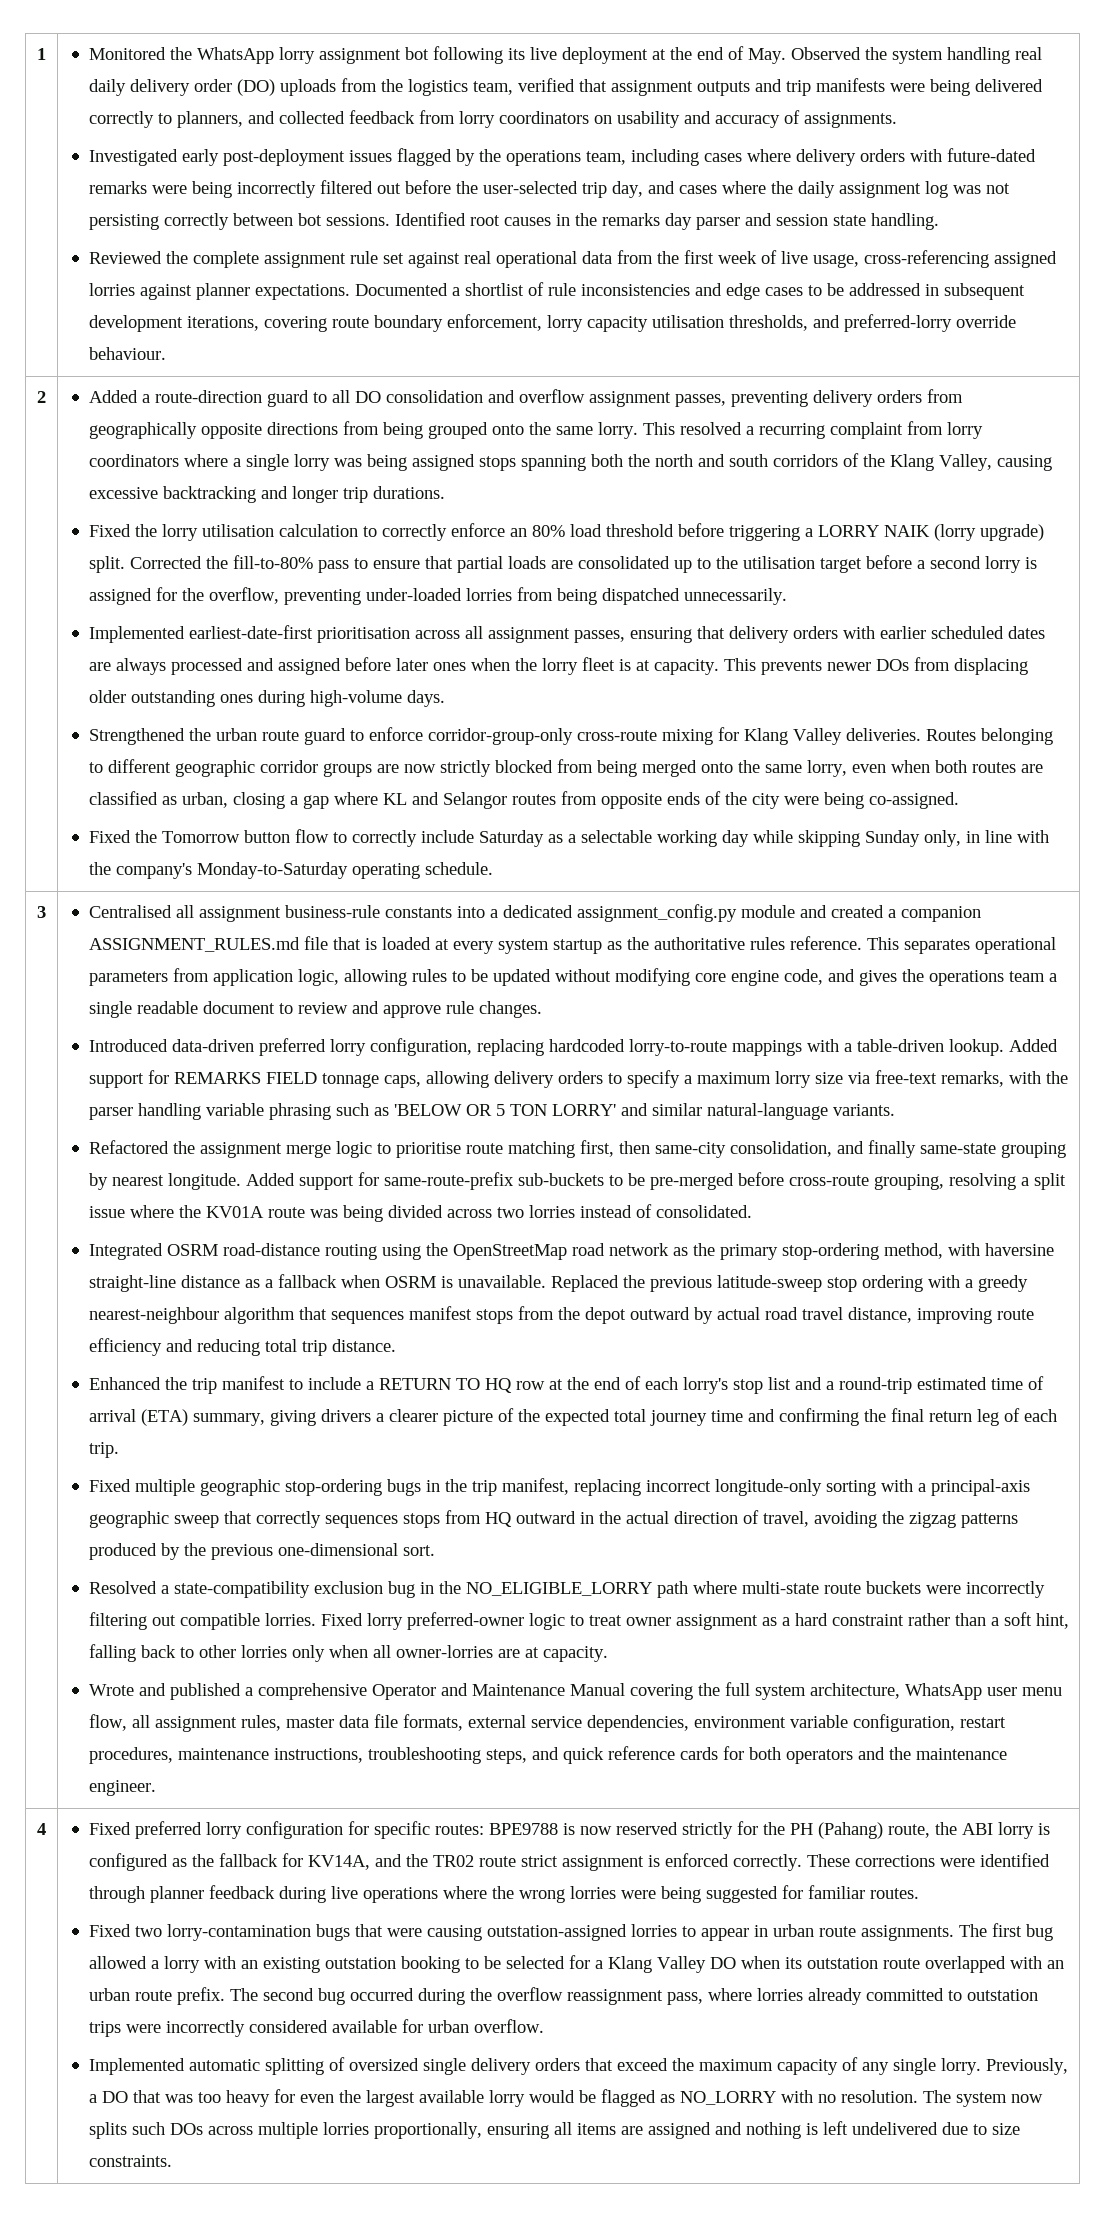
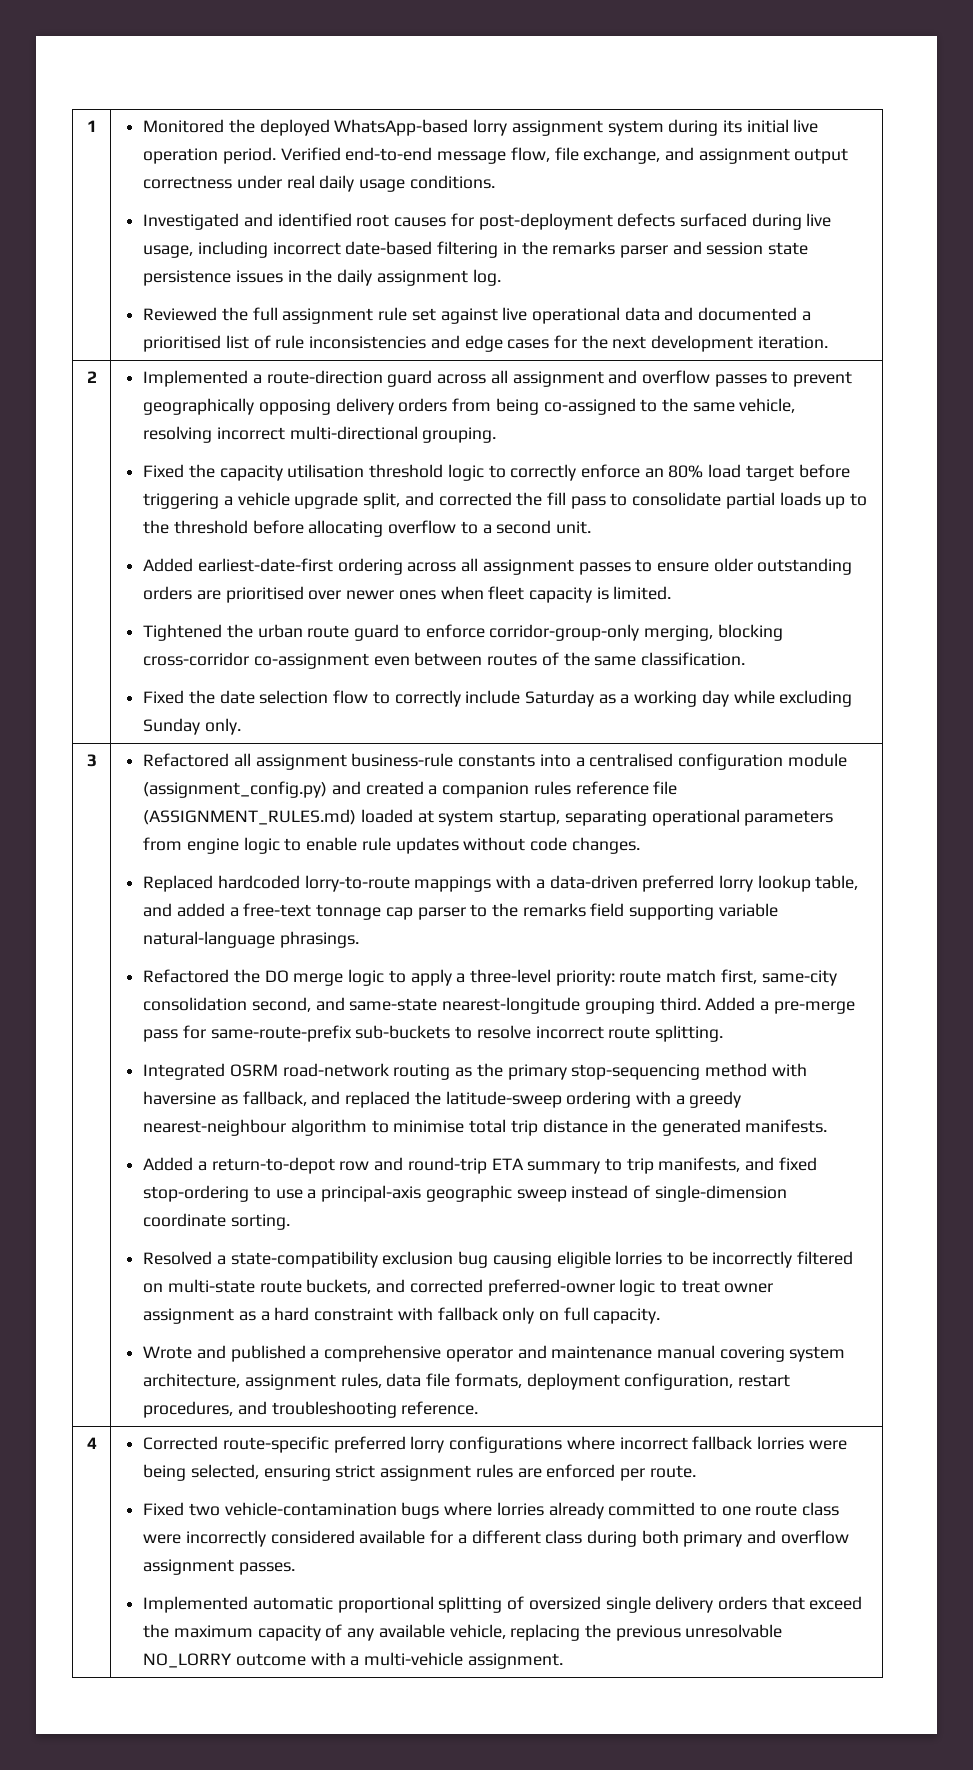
- Monitored the WhatsApp lorry assignment bot following its live deployment at the end of May. Observed the system handling real daily delivery order (DO) uploads from the logistics team, verified that assignment outputs and trip manifests were being delivered correctly to planners, and collected feedback from lorry coordinators on usability and accuracy of assignments.
- Investigated early post-deployment issues flagged by the operations team, including cases where delivery orders with future-dated remarks were being incorrectly filtered out before the user-selected trip day, and cases where the daily assignment log was not persisting correctly between bot sessions. Identified root causes in the remarks day parser and session state handling.
+ Monitored the deployed WhatsApp-based lorry assignment system during its initial live operation period. Verified end-to-end message flow, file exchange, and assignment output correctness under real daily usage conditions.
+ Investigated and identified root causes for post-deployment defects surfaced during live usage, including incorrect date-based filtering in the remarks parser and session state persistence issues in the daily assignment log.
- Reviewed the complete assignment rule set against real operational data from the first week of live usage, cross-referencing assigned lorries against planner expectations. Documented a shortlist of rule inconsistencies and edge cases to be addressed in subsequent development iterations, covering route boundary enforcement, lorry capacity utilisation thresholds, and preferred-lorry override behaviour.
+ Reviewed the full assignment rule set against live operational data and documented a prioritised list of rule inconsistencies and edge cases for the next development iteration.
- Added a route-direction guard to all DO consolidation and overflow assignment passes, preventing delivery orders from geographically opposite directions from being grouped onto the same lorry. This resolved a recurring complaint from lorry coordinators where a single lorry was being assigned stops spanning both the north and south corridors of the Klang Valley, causing excessive backtracking and longer trip durations.
- Fixed the lorry utilisation calculation to correctly enforce an 80% load threshold before triggering a LORRY NAIK (lorry upgrade) split. Corrected the fill-to-80% pass to ensure that partial loads are consolidated up to the utilisation target before a second lorry is assigned for the overflow, preventing under-loaded lorries from being dispatched unnecessarily.
- Implemented earliest-date-first prioritisation across all assignment passes, ensuring that delivery orders with earlier scheduled dates are always processed and assigned before later ones when the lorry fleet is at capacity. This prevents newer DOs from displacing older outstanding ones during high-volume days.
- Strengthened the urban route guard to enforce corridor-group-only cross-route mixing for Klang Valley deliveries. Routes belonging to different geographic corridor groups are now strictly blocked from being merged onto the same lorry, even when both routes are classified as urban, closing a gap where KL and Selangor routes from opposite ends of the city were being co-assigned.
- Fixed the Tomorrow button flow to correctly include Saturday as a selectable working day while skipping Sunday only, in line with the company's Monday-to-Saturday operating schedule.
+ Implemented a route-direction guard across all assignment and overflow passes to prevent geographically opposing delivery orders from being co-assigned to the same vehicle, resolving incorrect multi-directional grouping.
+ Fixed the capacity utilisation threshold logic to correctly enforce an 80% load target before triggering a vehicle upgrade split, and corrected the fill pass to consolidate partial loads up to the threshold before allocating overflow to a second unit.
+ Added earliest-date-first ordering across all assignment passes to ensure older outstanding orders are prioritised over newer ones when fleet capacity is limited.
+ Tightened the urban route guard to enforce corridor-group-only merging, blocking cross-corridor co-assignment even between routes of the same classification.
+ Fixed the date selection flow to correctly include Saturday as a working day while excluding Sunday only.
- Centralised all assignment business-rule constants into a dedicated assignment_config.py module and created a companion ASSIGNMENT_RULES.md file that is loaded at every system startup as the authoritative rules reference. This separates operational parameters from application logic, allowing rules to be updated without modifying core engine code, and gives the operations team a single readable document to review and approve rule changes.
- Introduced data-driven preferred lorry configuration, replacing hardcoded lorry-to-route mappings with a table-driven lookup. Added support for REMARKS FIELD tonnage caps, allowing delivery orders to specify a maximum lorry size via free-text remarks, with the parser handling variable phrasing such as 'BELOW OR 5 TON LORRY' and similar natural-language variants.
+ Refactored all assignment business-rule constants into a centralised configuration module (assignment_config.py) and created a companion rules reference file (ASSIGNMENT_RULES.md) loaded at system startup, separating operational parameters from engine logic to enable rule updates without code changes.
+ Replaced hardcoded lorry-to-route mappings with a data-driven preferred lorry lookup table, and added a free-text tonnage cap parser to the remarks field supporting variable natural-language phrasings.
- Refactored the assignment merge logic to prioritise route matching first, then same-city consolidation, and finally same-state grouping by nearest longitude. Added support for same-route-prefix sub-buckets to be pre-merged before cross-route grouping, resolving a split issue where the KV01A route was being divided across two lorries instead of consolidated.
- Integrated OSRM road-distance routing using the OpenStreetMap road network as the primary stop-ordering method, with haversine straight-line distance as a fallback when OSRM is unavailable. Replaced the previous latitude-sweep stop ordering with a greedy nearest-neighbour algorithm that sequences manifest stops from the depot outward by actual road travel distance, improving route efficiency and reducing total trip distance.
- Enhanced the trip manifest to include a RETURN TO HQ row at the end of each lorry's stop list and a round-trip estimated time of arrival (ETA) summary, giving drivers a clearer picture of the expected total journey time and confirming the final return leg of each trip.
- Fixed multiple geographic stop-ordering bugs in the trip manifest, replacing incorrect longitude-only sorting with a principal-axis geographic sweep that correctly sequences stops from HQ outward in the actual direction of travel, avoiding the zigzag patterns produced by the previous one-dimensional sort.
+ Refactored the DO merge logic to apply a three-level priority: route match first, same-city consolidation second, and same-state nearest-longitude grouping third. Added a pre-merge pass for same-route-prefix sub-buckets to resolve incorrect route splitting.
+ Integrated OSRM road-network routing as the primary stop-sequencing method with haversine as fallback, and replaced the latitude-sweep ordering with a greedy nearest-neighbour algorithm to minimise total trip distance in the generated manifests.
+ Added a return-to-depot row and round-trip ETA summary to trip manifests, and fixed stop-ordering to use a principal-axis geographic sweep instead of single-dimension coordinate sorting.
- Resolved a state-compatibility exclusion bug in the NO_ELIGIBLE_LORRY path where multi-state route buckets were incorrectly filtering out compatible lorries. Fixed lorry preferred-owner logic to treat owner assignment as a hard constraint rather than a soft hint, falling back to other lorries only when all owner-lorries are at capacity.
+ Resolved a state-compatibility exclusion bug causing eligible lorries to be incorrectly filtered on multi-state route buckets, and corrected preferred-owner logic to treat owner assignment as a hard constraint with fallback only on full capacity.
- Wrote and published a comprehensive Operator and Maintenance Manual covering the full system architecture, WhatsApp user menu flow, all assignment rules, master data file formats, external service dependencies, environment variable configuration, restart procedures, maintenance instructions, troubleshooting steps, and quick reference cards for both operators and the maintenance engineer.
- 4 | Fixed preferred lorry configuration for specific routes: BPE9788 is now reserved strictly for the PH (Pahang) route, the ABI lorry is configured as the fallback for KV14A, and the TR02 route strict assignment is enforced correctly. These corrections were identified through planner feedback during live operations where the wrong lorries were being suggested for familiar routes.
- Fixed two lorry-contamination bugs that were causing outstation-assigned lorries to appear in urban route assignments. The first bug allowed a lorry with an existing outstation booking to be selected for a Klang Valley DO when its outstation route overlapped with an urban route prefix. The second bug occurred during the overflow reassignment pass, where lorries already committed to outstation trips were incorrectly considered available for urban overflow.
+ Wrote and published a comprehensive operator and maintenance manual covering system architecture, assignment rules, data file formats, deployment configuration, restart procedures, and troubleshooting reference.
+ 4 | Corrected route-specific preferred lorry configurations where incorrect fallback lorries were being selected, ensuring strict assignment rules are enforced per route.
+ Fixed two vehicle-contamination bugs where lorries already committed to one route class were incorrectly considered available for a different class during both primary and overflow assignment passes.
- Implemented automatic splitting of oversized single delivery orders that exceed the maximum capacity of any single lorry. Previously, a DO that was too heavy for even the largest available lorry would be flagged as NO_LORRY with no resolution. The system now splits such DOs across multiple lorries proportionally, ensuring all items are assigned and nothing is left undelivered due to size constraints.
+ Implemented automatic proportional splitting of oversized single delivery orders that exceed the maximum capacity of any available vehicle, replacing the previous unresolvable NO_LORRY outcome with a multi-vehicle assignment.

